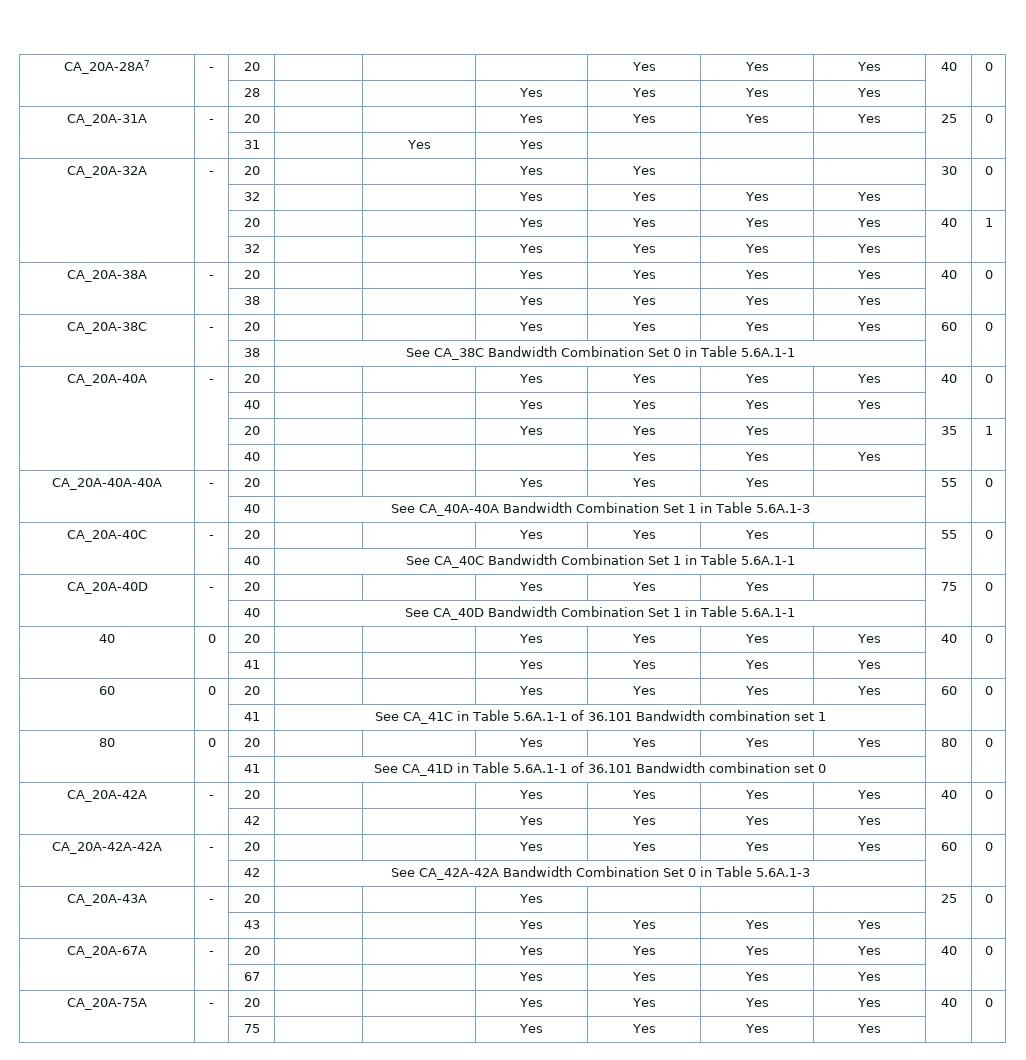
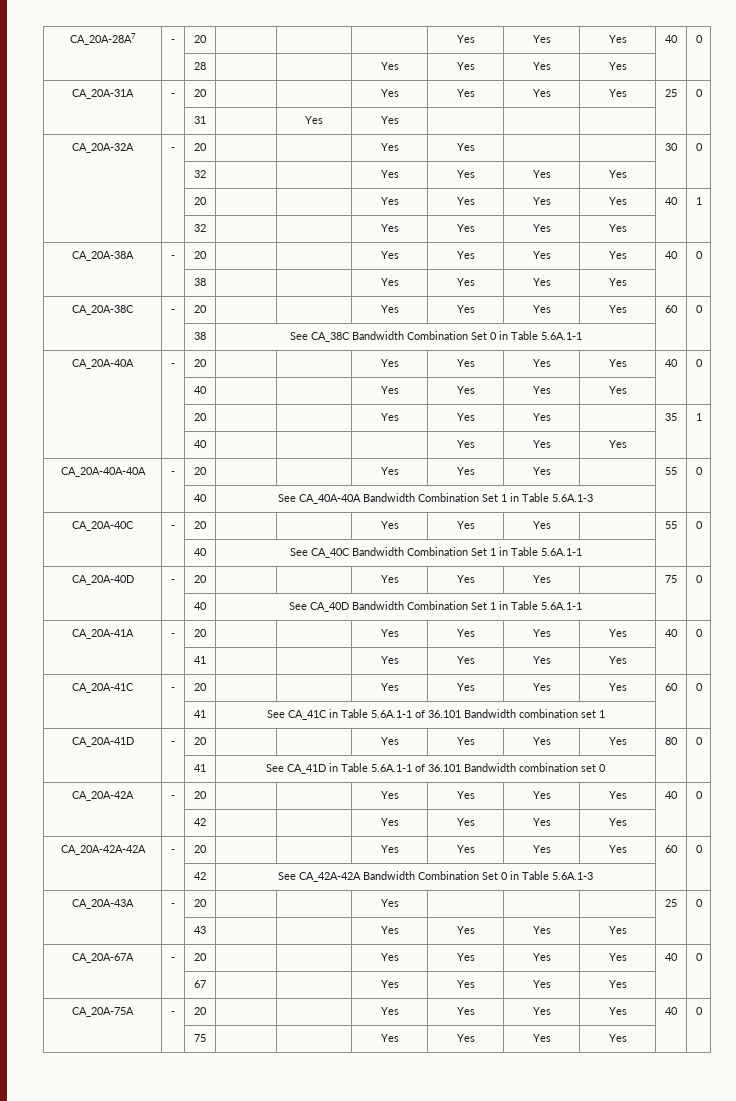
- 40 | 0 | 20 | | | Yes | Yes | Yes | Yes | 40 | 0
+ CA_20A-41A | - | 20 | | | Yes | Yes | Yes | Yes | 40 | 0
- 60 | 0 | 20 | | | Yes | Yes | Yes | Yes | 60 | 0
+ CA_20A-41C | - | 20 | | | Yes | Yes | Yes | Yes | 60 | 0
- 80 | 0 | 20 | | | Yes | Yes | Yes | Yes | 80 | 0
+ CA_20A-41D | - | 20 | | | Yes | Yes | Yes | Yes | 80 | 0

